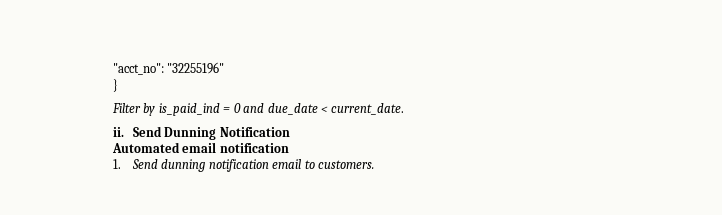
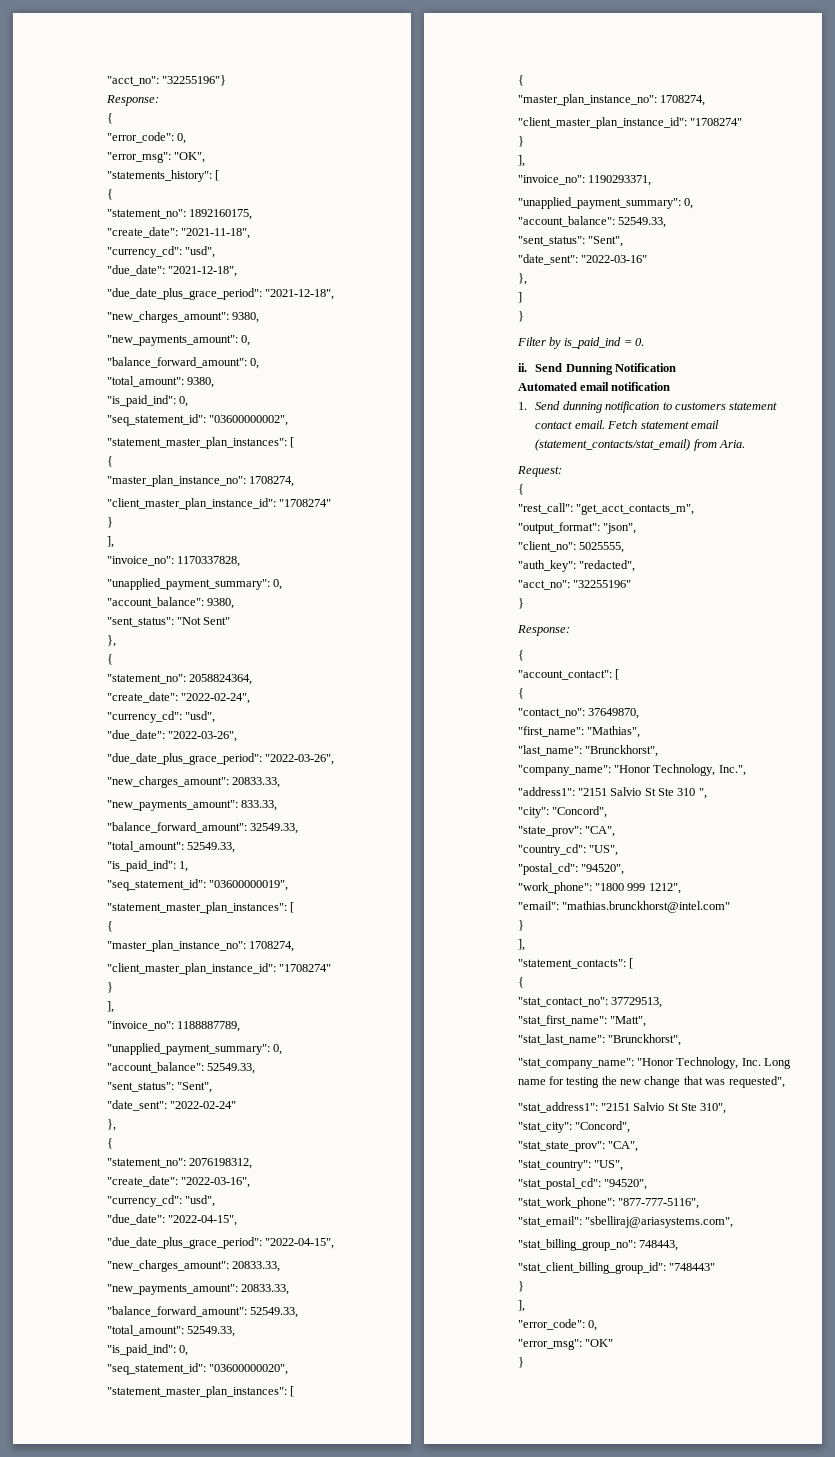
- "acct_no": "32255196"
+ "acct_no": "32255196"}
+ Response:
+ {
+ "error_code": 0,
+ "error_msg": "OK",
+ "statements_history": [
+ {
+ "statement_no": 1892160175,
+ "create_date": "2021-11-18",
+ "currency_cd": "usd",
+ "due_date": "2021-12-18",
+ "due_date_plus_grace_period": "2021-12-18",
+ "new_charges_amount": 9380,
+ "new_payments_amount": 0,
+ "balance_forward_amount": 0,
+ "total_amount": 9380,
+ "is_paid_ind": 0,
+ "seq_statement_id": "03600000002",
+ "statement_master_plan_instances": [
+ {
+ "master_plan_instance_no": 1708274,
+ "client_master_plan_instance_id": "1708274"
+ }
+ ],
+ "invoice_no": 1170337828,
+ "unapplied_payment_summary": 0,
+ "account_balance": 9380,
+ "sent_status": "Not Sent"
+ },
+ {
+ "statement_no": 2058824364,
+ "create_date": "2022-02-24",
+ "currency_cd": "usd",
+ "due_date": "2022-03-26",
+ "due_date_plus_grace_period": "2022-03-26",
+ "new_charges_amount": 20833.33,
+ "new_payments_amount": 833.33,
+ "balance_forward_amount": 32549.33,
+ "total_amount": 52549.33,
+ "is_paid_ind": 1,
+ "seq_statement_id": "03600000019",
+ "statement_master_plan_instances": [
+ {
+ "master_plan_instance_no": 1708274,
+ "client_master_plan_instance_id": "1708274"
+ }
+ ],
+ "invoice_no": 1188887789,
+ "unapplied_payment_summary": 0,
+ "account_balance": 52549.33,
+ "sent_status": "Sent",
+ "date_sent": "2022-02-24"
+ },
+ {
+ "statement_no": 2076198312,
+ "create_date": "2022-03-16",
+ "currency_cd": "usd",
+ "due_date": "2022-04-15",
+ "due_date_plus_grace_period": "2022-04-15",
+ "new_charges_amount": 20833.33,
+ "new_payments_amount": 20833.33,
+ "balance_forward_amount": 52549.33,
+ "total_amount": 52549.33,
+ "is_paid_ind": 0,
+ "seq_statement_id": "03600000020",
+ "statement_master_plan_instances": [
+ {
+ "master_plan_instance_no": 1708274,
+ "client_master_plan_instance_id": "1708274"
+ }
+ ],
+ "invoice_no": 1190293371,
+ "unapplied_payment_summary": 0,
+ "account_balance": 52549.33,
+ "sent_status": "Sent",
+ "date_sent": "2022-03-16"
+ },
+ ]
- Filter by is_paid_ind = 0 and due_date < current_date.
+ Filter by is_paid_ind = 0.
- 1. Send dunning notification email to customers.
+ 1. Send dunning notification to customers statement contact email. Fetch statement email (statement_contacts/stat_email) from Aria.
+ Request:
+ {
+ "rest_call": "get_acct_contacts_m",
+ "output_format": "json",
+ "client_no": 5025555,
+ "auth_key": "redacted",
+ "acct_no": "32255196"
+ }
+ Response:
+ {
+ "account_contact": [
+ {
+ "contact_no": 37649870,
+ "first_name": "Mathias",
+ "last_name": "Brunckhorst",
+ "company_name": "Honor Technology, Inc.",
+ "address1": "2151 Salvio St Ste 310 ",
+ "city": "Concord",
+ "state_prov": "CA",
+ "country_cd": "US",
+ "postal_cd": "94520",
+ "work_phone": "1800 999 1212",
+ "email": "mathias.brunckhorst@intel.com"
+ }
+ ],
+ "statement_contacts": [
+ {
+ "stat_contact_no": 37729513,
+ "stat_first_name": "Matt",
+ "stat_last_name": "Brunckhorst",
+ "stat_company_name": "Honor Technology, Inc. Long name for testing the new change that was requested",
+ "stat_address1": "2151 Salvio St Ste 310",
+ "stat_city": "Concord",
+ "stat_state_prov": "CA",
+ "stat_country": "US",
+ "stat_postal_cd": "94520",
+ "stat_work_phone": "877-777-5116",
+ "stat_email": "sbelliraj@ariasystems.com",
+ "stat_billing_group_no": 748443,
+ "stat_client_billing_group_id": "748443"
+ }
+ ],
+ "error_code": 0,
+ "error_msg": "OK"
+ }

